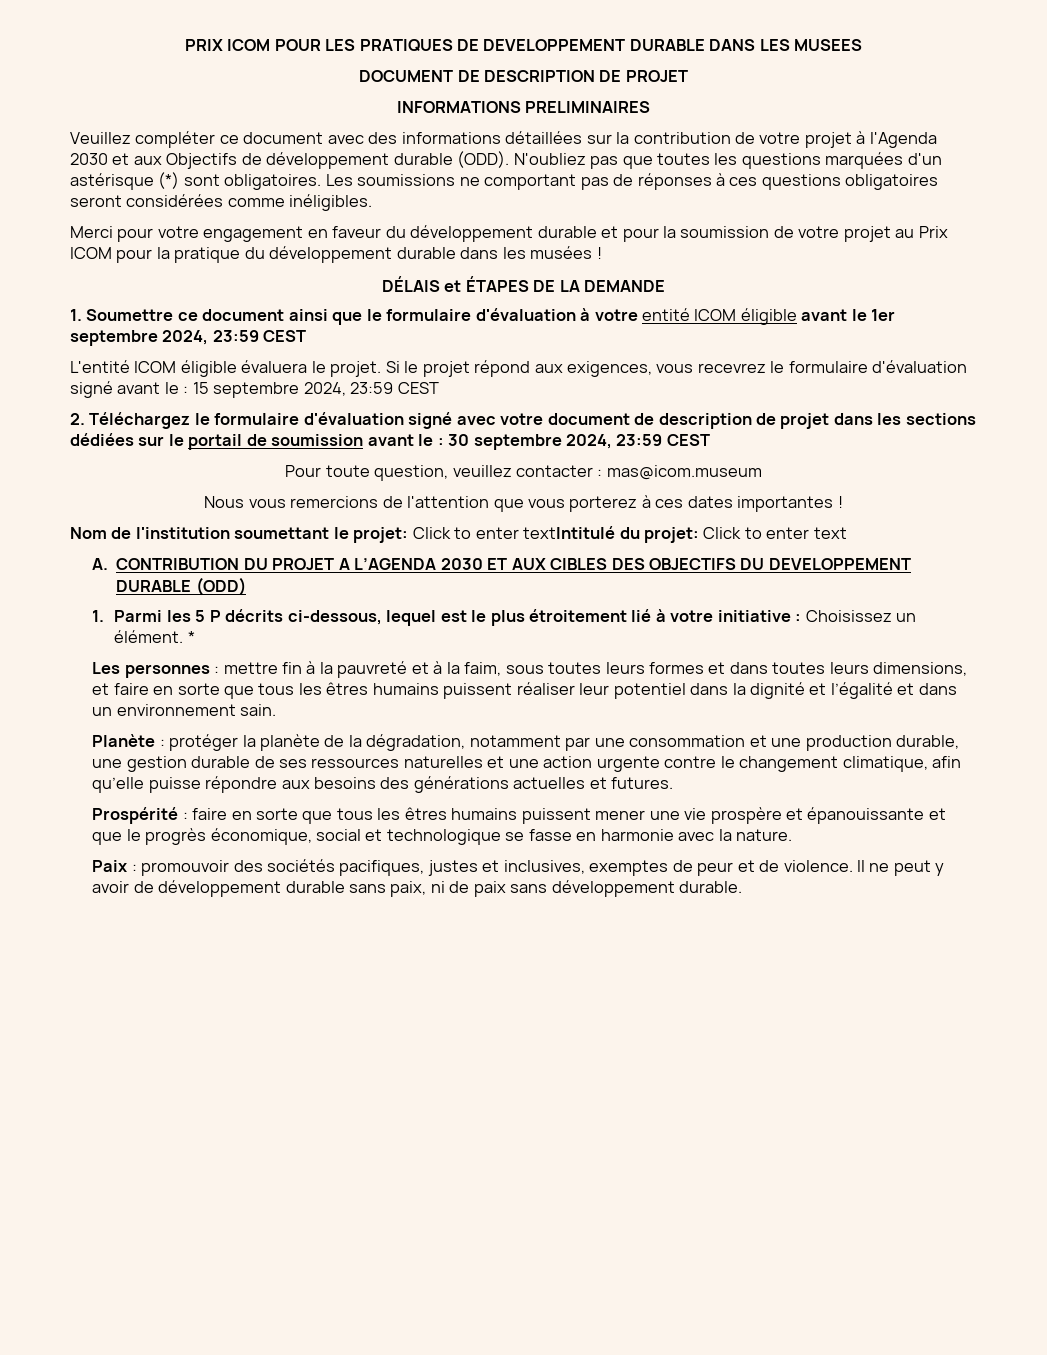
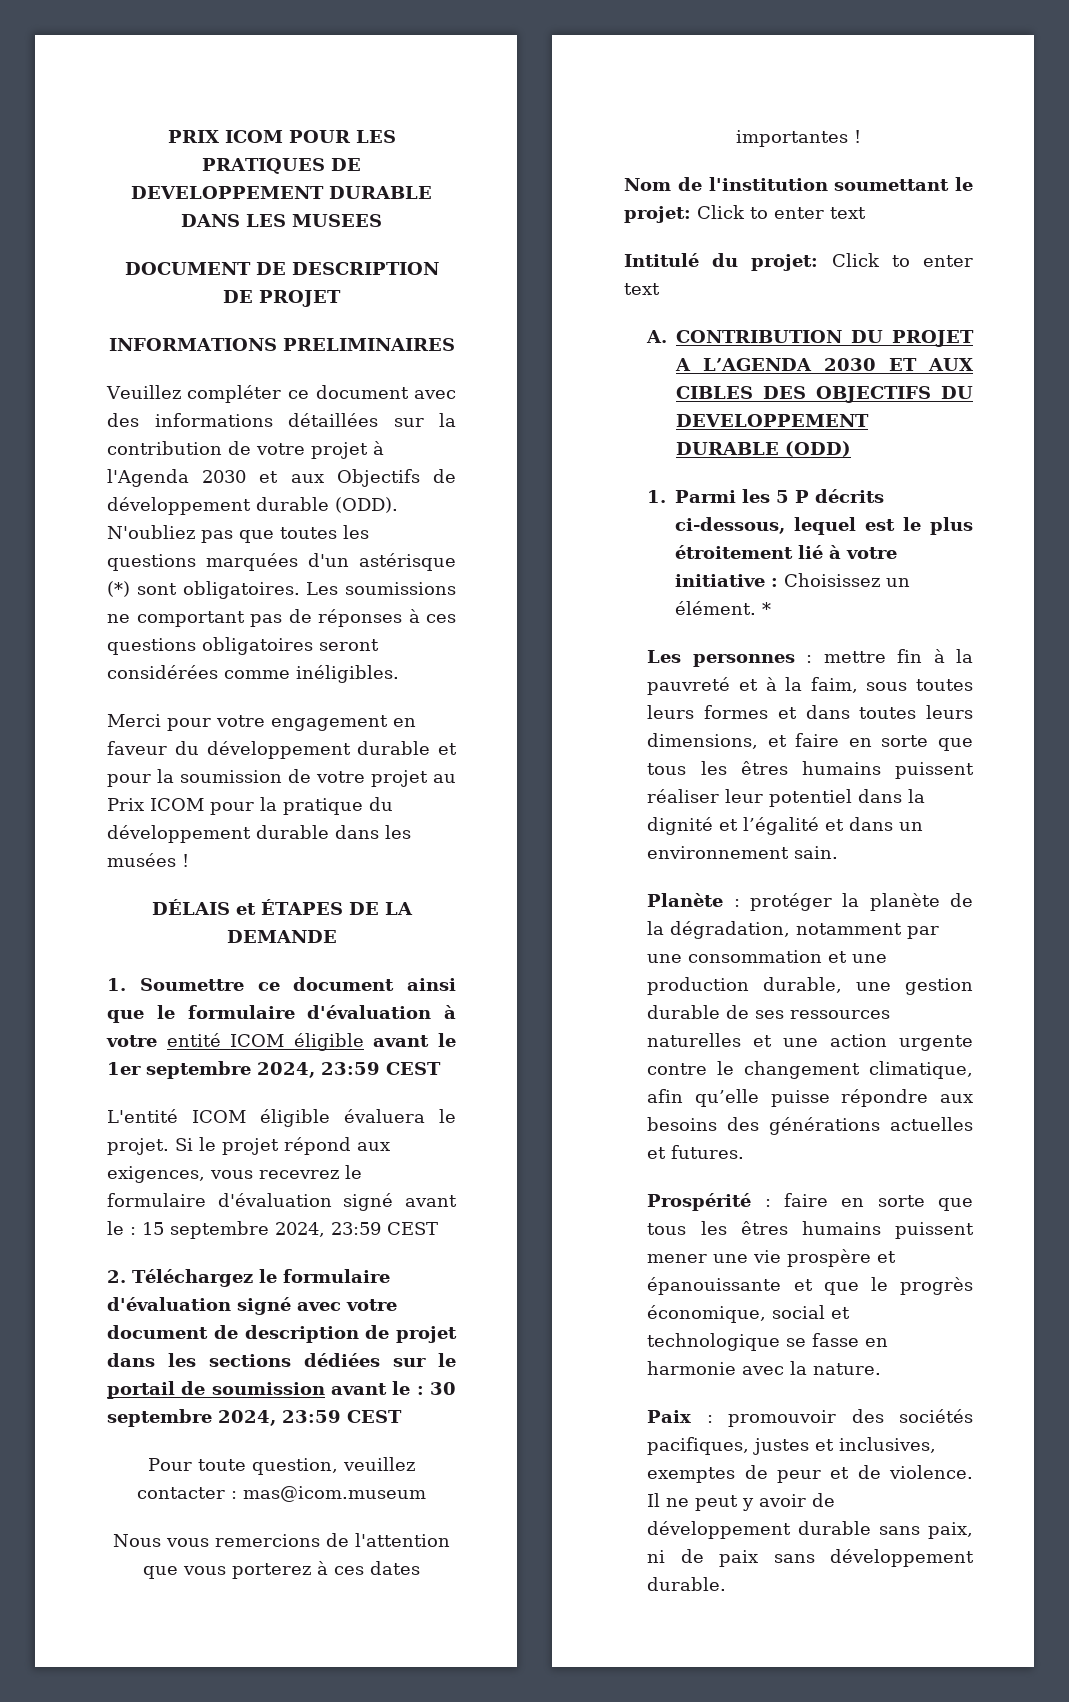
- Nom de l'institution soumettant le projet: Click to enter textIntitulé du projet: Click to enter text
+ Nom de l'institution soumettant le projet: Click to enter text
+ Intitulé du projet: Click to enter text

